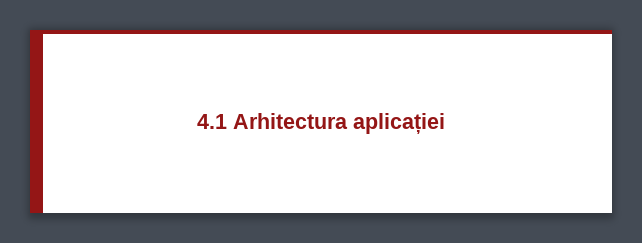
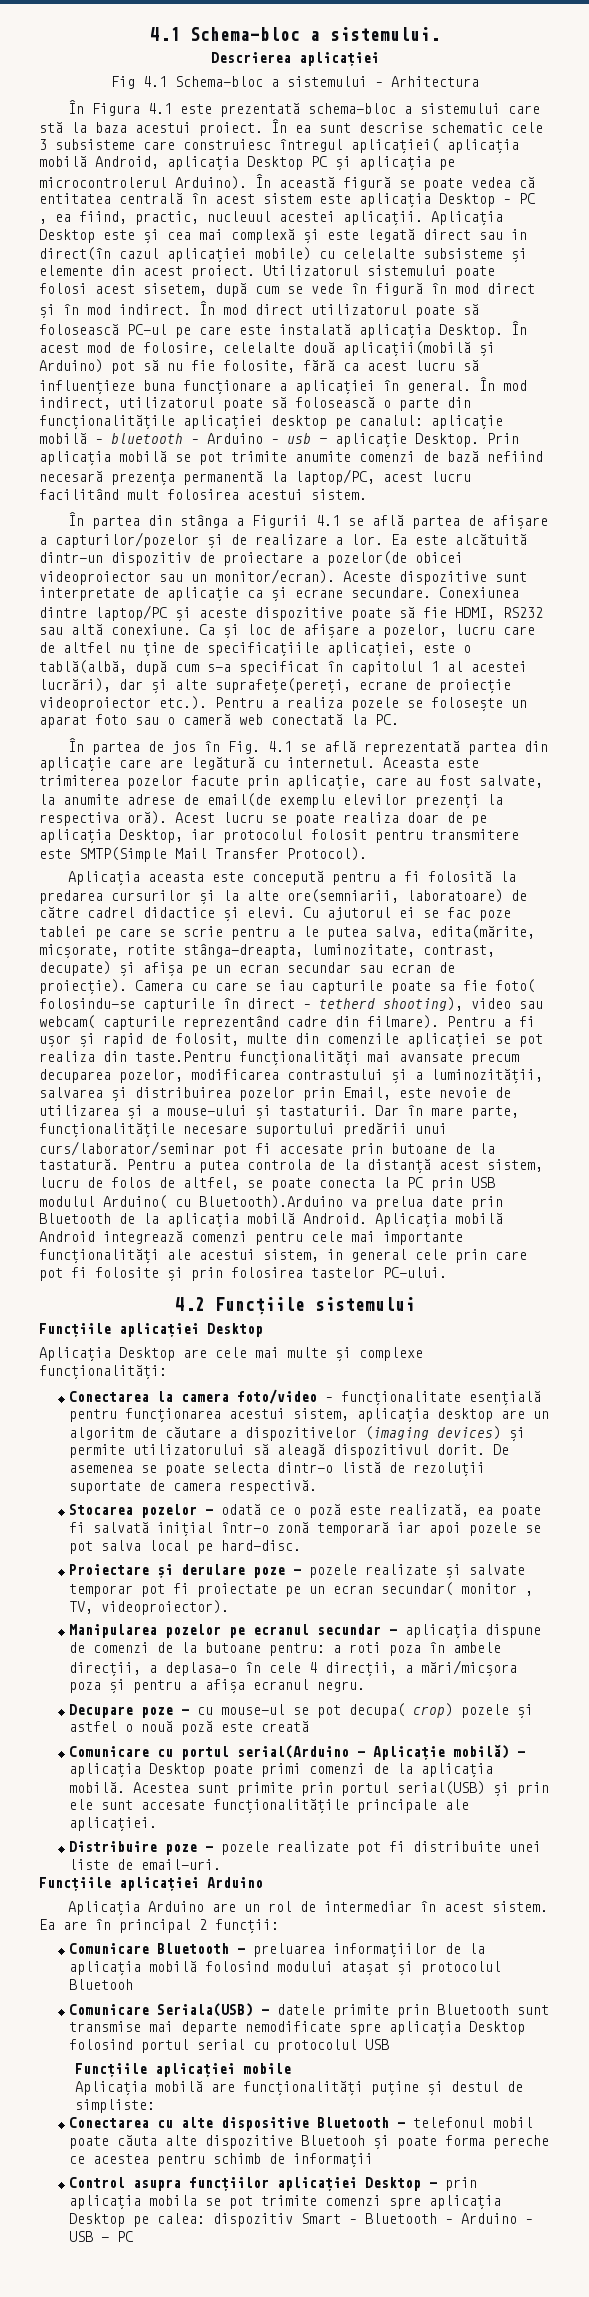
- 4.1 Arhitectura aplicației
+ 4.1 Schema-bloc a sistemului.
+ Descrierea aplicației
+ Fig 4.1 Schema-bloc a sistemului – Arhitectura
+ În Figura 4.1 este prezentată schema-bloc a sistemului care stă la baza acestui proiect. În ea sunt descrise schematic cele 3 subsisteme care construiesc întregul aplicației( aplicația mobilă Android, aplicația Desktop PC și aplicația pe microcontrolerul Arduino). În această figură se poate vedea că entitatea centrală în acest sistem este aplicația Desktop – PC , ea fiind, practic, nucleuul acestei aplicații. Aplicația Desktop este și cea mai complexă și este legată direct sau in direct(în cazul aplicației mobile) cu celelalte subsisteme și elemente din acest proiect. Utilizatorul sistemului poate folosi acest sisetem, după cum se vede în figură în mod direct și în mod indirect. În mod direct utilizatorul poate să folosească PC-ul pe care este instalată aplicația Desktop. În acest mod de folosire, celelalte două aplicații(mobilă și Arduino) pot să nu fie folosite, fără ca acest lucru să influențieze buna funcționare a aplicației în general. În mod indirect, utilizatorul poate să folosească o parte din funcționalitățile aplicației desktop pe canalul: aplicație mobilă – bluetooth – Arduino – usb – aplicație Desktop. Prin aplicația mobilă se pot trimite anumite comenzi de bază nefiind necesară prezența permanentă la laptop/PC, acest lucru facilitând mult folosirea acestui sistem.
+ În partea din stânga a Figurii 4.1 se află partea de afișare a capturilor/pozelor și de realizare a lor. Ea este alcătuită dintr-un dispozitiv de proiectare a pozelor(de obicei videoproiector sau un monitor/ecran). Aceste dispozitive sunt interpretate de aplicație ca și ecrane secundare. Conexiunea dintre laptop/PC și aceste dispozitive poate să fie HDMI, RS232 sau altă conexiune. Ca și loc de afișare a pozelor, lucru care de altfel nu ține de specificațiile aplicației, este o tablă(albă, după cum s-a specificat în capitolul 1 al acestei lucrări), dar și alte suprafețe(pereți, ecrane de proiecție videoproiector etc.). Pentru a realiza pozele se folosește un aparat foto sau o cameră web conectată la PC.
+ În partea de jos în Fig. 4.1 se află reprezentată partea din aplicație care are legătură cu internetul. Aceasta este trimiterea pozelor facute prin aplicație, care au fost salvate, la anumite adrese de email(de exemplu elevilor prezenți la respectiva oră). Acest lucru se poate realiza doar de pe aplicația Desktop, iar protocolul folosit pentru transmitere este SMTP(Simple Mail Transfer Protocol).
+ Aplicația aceasta este concepută pentru a fi folosită la predarea cursurilor și la alte ore(semniarii, laboratoare) de către cadrel didactice și elevi. Cu ajutorul ei se fac poze tablei pe care se scrie pentru a le putea salva, edita(mărite, micșorate, rotite stânga-dreapta, luminozitate, contrast, decupate) și afișa pe un ecran secundar sau ecran de proiecție). Camera cu care se iau capturile poate sa fie foto( folosindu-se capturile în direct – tetherd shooting), video sau webcam( capturile reprezentând cadre din filmare). Pentru a fi ușor și rapid de folosit, multe din comenzile aplicației se pot realiza din taste.Pentru funcționalități mai avansate precum decuparea pozelor, modificarea contrastului și a luminozității, salvarea și distribuirea pozelor prin Email, este nevoie de utilizarea și a mouse-ului și tastaturii. Dar în mare parte, funcționalitățile necesare suportului predării unui curs/laborator/seminar pot fi accesate prin butoane de la tastatură. Pentru a putea controla de la distanță acest sistem, lucru de folos de altfel, se poate conecta la PC prin USB modulul Arduino( cu Bluetooth).Arduino va prelua date prin Bluetooth de la aplicația mobilă Android. Aplicația mobilă Android integrează comenzi pentru cele mai importante funcționalități ale acestui sistem, in general cele prin care pot fi folosite și prin folosirea tastelor PC-ului.
+ 4.2 Funcțiile sistemului
+ Funcțiile aplicației Desktop
+ Aplicația Desktop are cele mai multe și complexe funcționalități:
+ Conectarea la camera foto/video – funcționalitate esențială pentru funcționarea acestui sistem, aplicația desktop are un algoritm de căutare a dispozitivelor (imaging devices) și permite utilizatorului să aleagă dispozitivul dorit. De asemenea se poate selecta dintr-o listă de rezoluții suportate de camera respectivă.
+ Stocarea pozelor – odată ce o poză este realizată, ea poate fi salvată inițial într-o zonă temporară iar apoi pozele se pot salva local pe hard-disc.
+ Proiectare și derulare poze – pozele realizate și salvate temporar pot fi proiectate pe un ecran secundar( monitor , TV, videoproiector).
+ Manipularea pozelor pe ecranul secundar – aplicația dispune de comenzi de la butoane pentru: a roti poza în ambele direcții, a deplasa-o în cele 4 direcții, a mări/micșora poza și pentru a afișa ecranul negru.
+ Decupare poze – cu mouse-ul se pot decupa( crop) pozele și astfel o nouă poză este creată
+ Comunicare cu portul serial(Arduino – Aplicație mobilă) – aplicația Desktop poate primi comenzi de la aplicația mobilă. Acestea sunt primite prin portul serial(USB) și prin ele sunt accesate funcționalitățile principale ale aplicației.
+ Distribuire poze – pozele realizate pot fi distribuite unei liste de email-uri.
+ Funcțiile aplicației Arduino
+ Aplicația Arduino are un rol de intermediar în acest sistem. Ea are în principal 2 funcții:
+ Comunicare Bluetooth – preluarea informațiilor de la aplicația mobilă folosind modului atașat și protocolul Bluetooh
+ Comunicare Seriala(USB) – datele primite prin Bluetooth sunt transmise mai departe nemodificate spre aplicația Desktop folosind portul serial cu protocolul USB
+ Funcțiile aplicației mobile
+ Aplicația mobilă are funcționalități puține și destul de simpliste:
+ Conectarea cu alte dispositive Bluetooth – telefonul mobil poate căuta alte dispozitive Bluetooh și poate forma pereche ce acestea pentru schimb de informații
+ Control asupra funcțiilor aplicației Desktop – prin aplicația mobila se pot trimite comenzi spre aplicația Desktop pe calea: dispozitiv Smart – Bluetooth – Arduino – USB - PC

